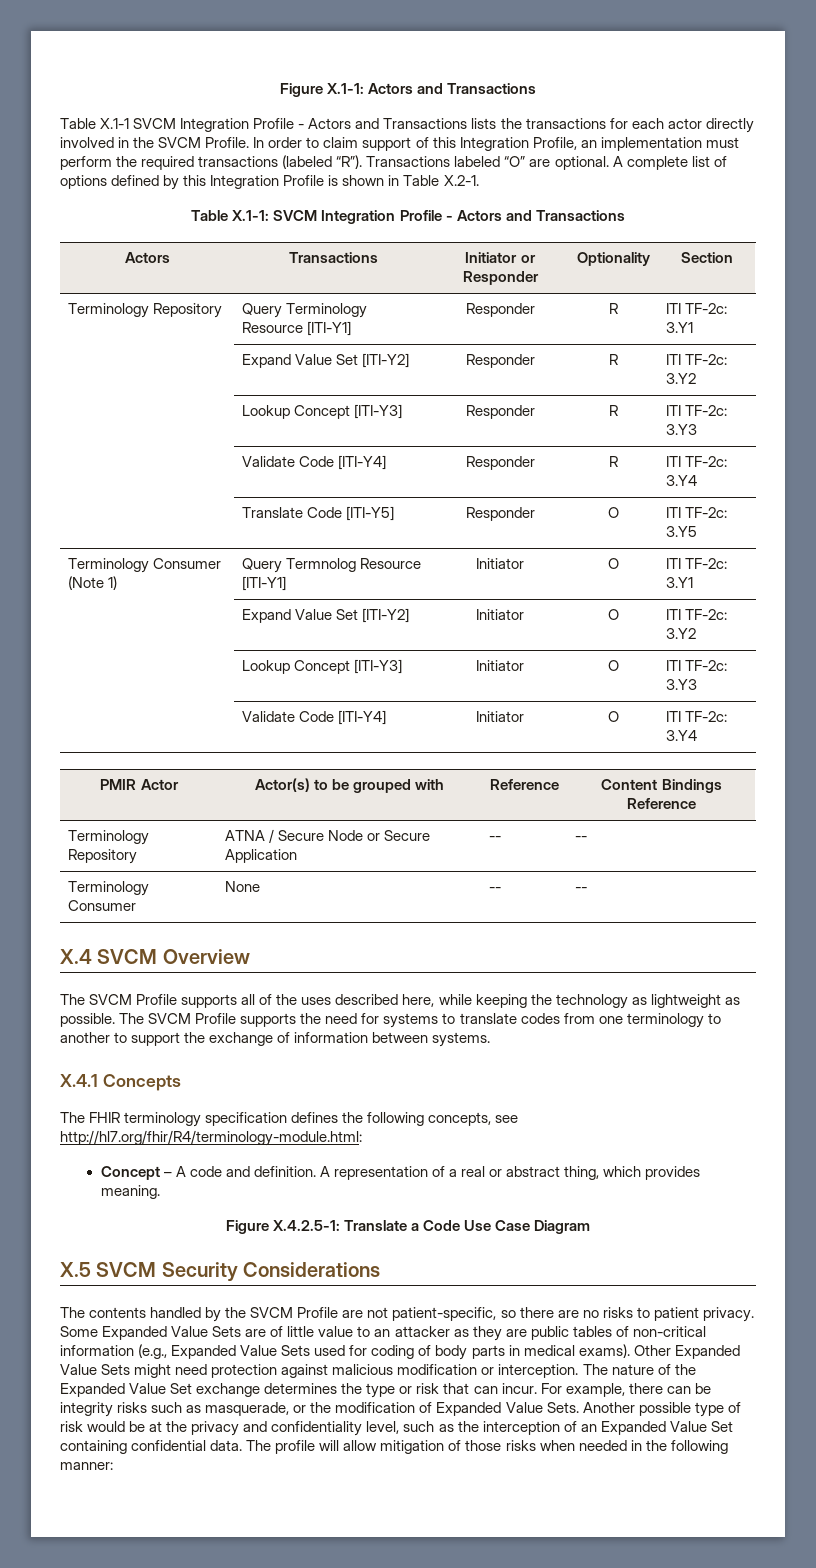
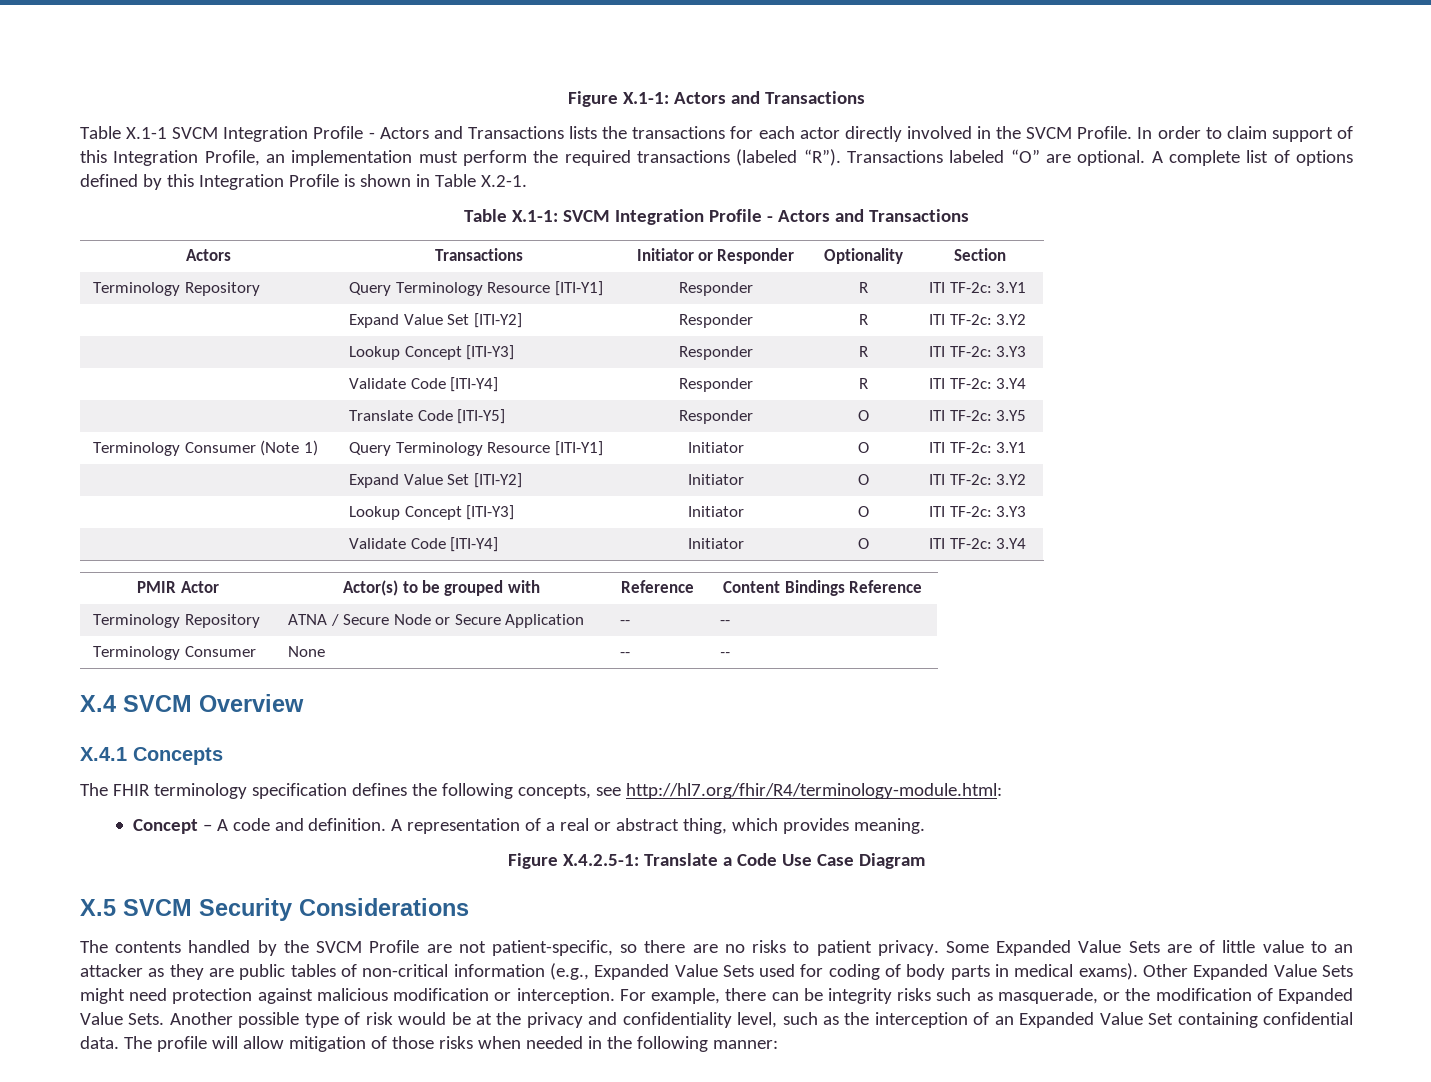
- Terminology Consumer (Note 1) | Query Termnolog Resource [ITI-Y1] | Initiator | O | ITI TF-2c: 3.Y1
+ Terminology Consumer (Note 1) | Query Terminology Resource [ITI-Y1] | Initiator | O | ITI TF-2c: 3.Y1
- The SVCM Profile supports all of the uses described here, while keeping the technology as lightweight as possible. The SVCM Profile supports the need for systems to translate codes from one terminology to another to support the exchange of information between systems.
- The nature of the Expanded Value Set exchange determines the type or risk that can incur.

